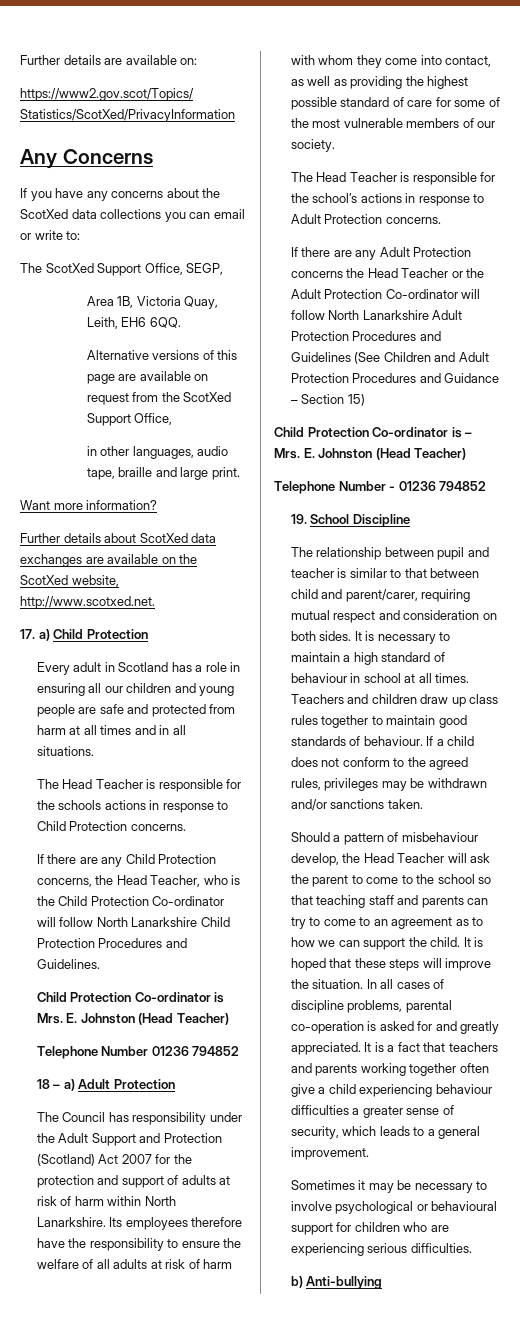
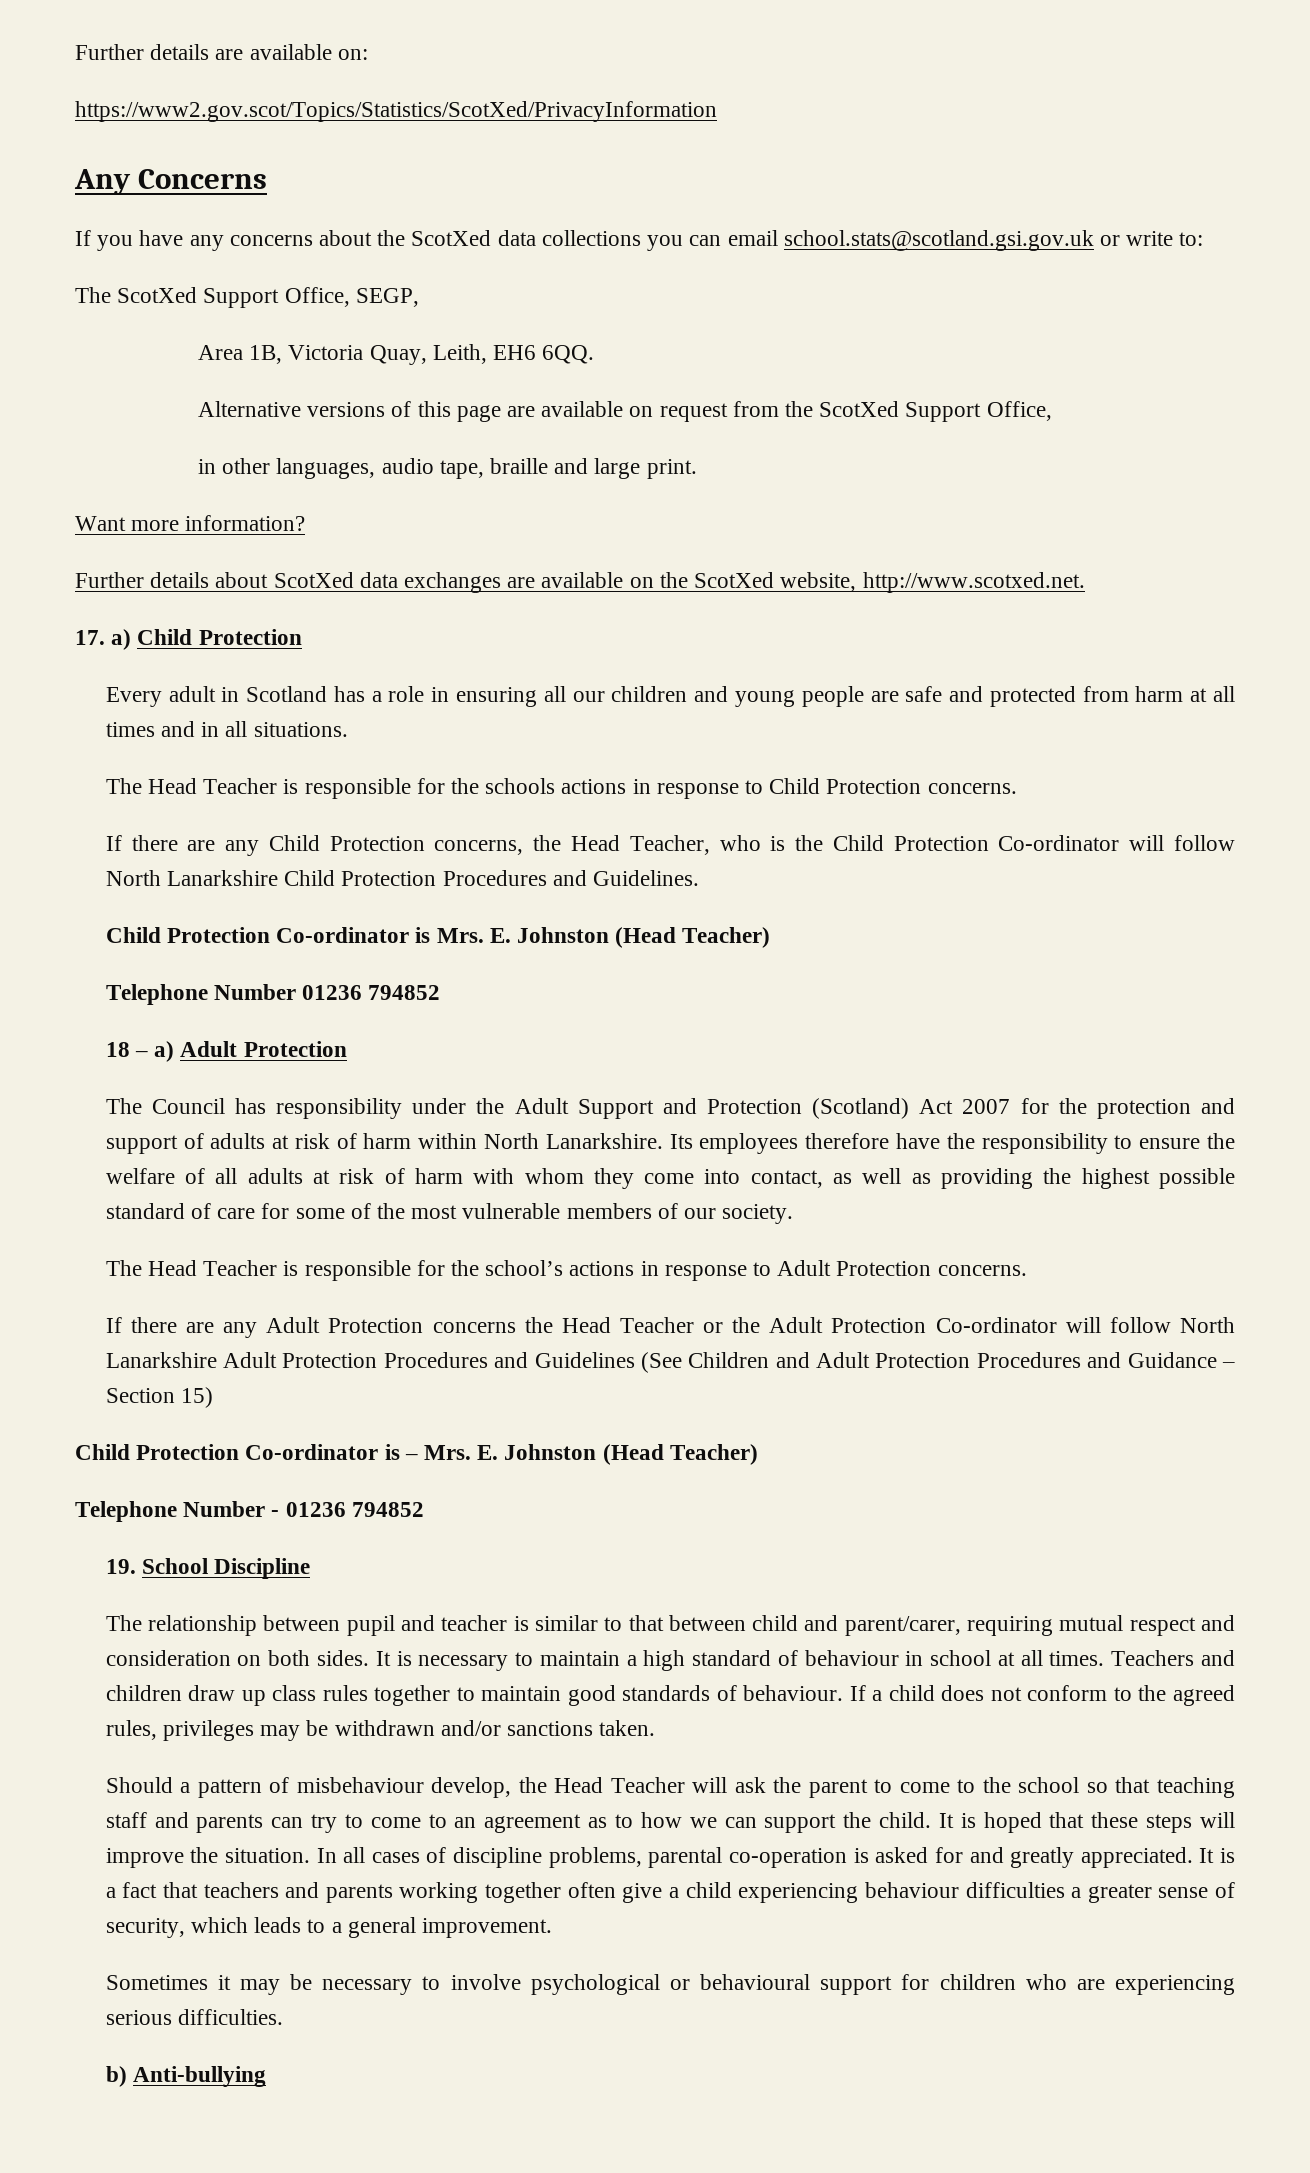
- If you have any concerns about the ScotXed data collections you can email or write to:
+ If you have any concerns about the ScotXed data collections you can email school.stats@scotland.gsi.gov.uk or write to:

